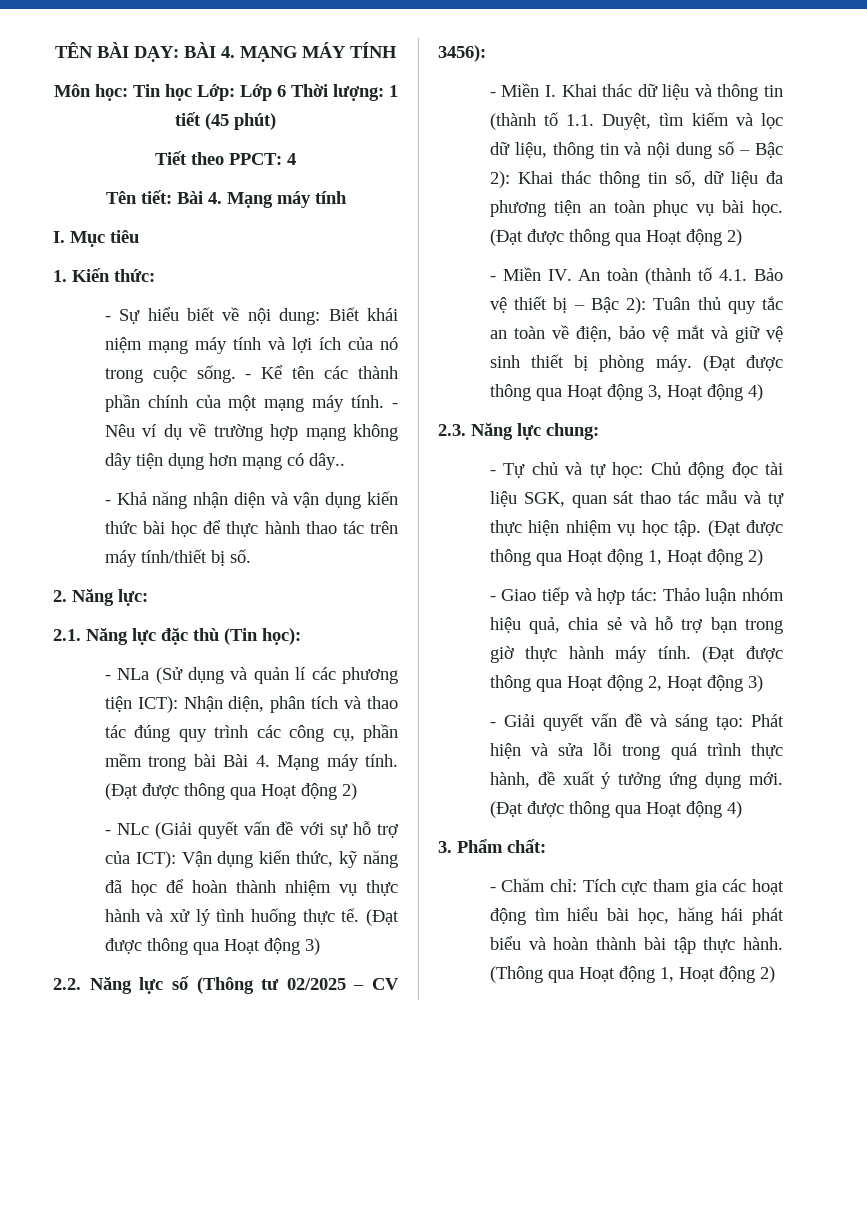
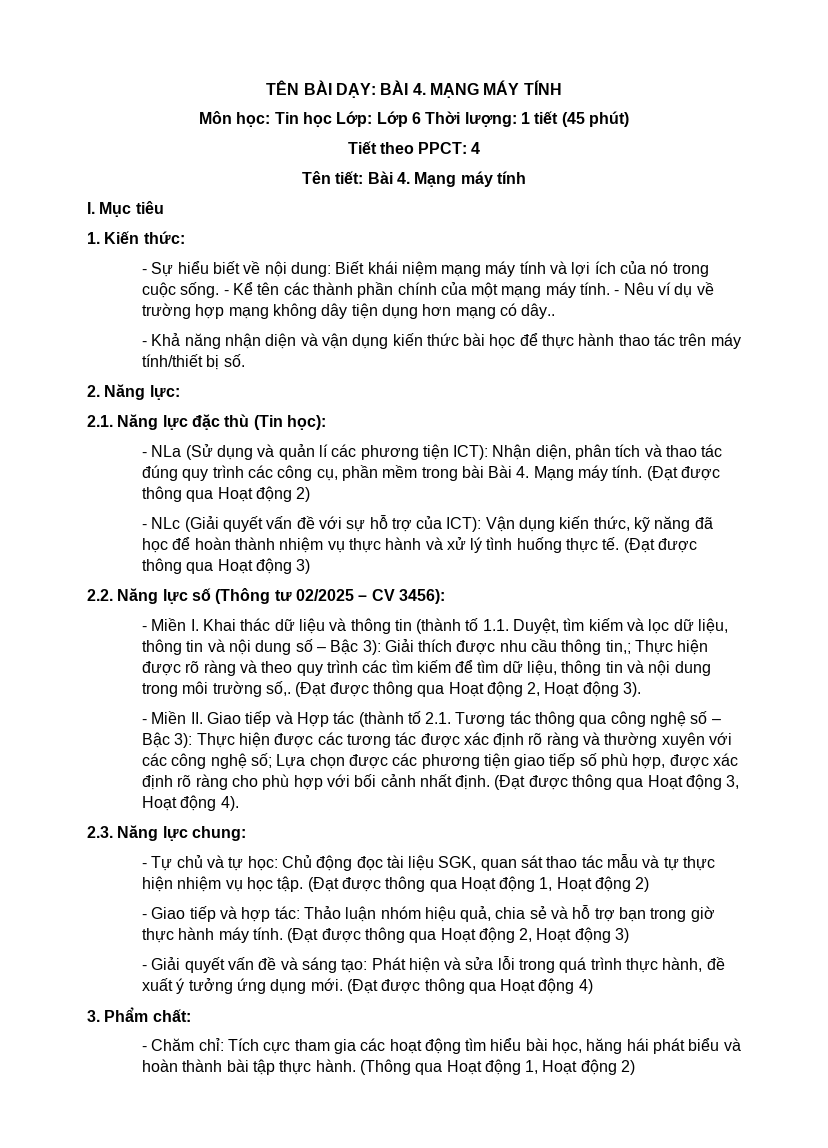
- - Miền I. Khai thác dữ liệu và thông tin (thành tố 1.1. Duyệt, tìm kiếm và lọc dữ liệu, thông tin và nội dung số – Bậc 2): Khai thác thông tin số, dữ liệu đa phương tiện an toàn phục vụ bài học. (Đạt được thông qua Hoạt động 2)
- - Miền IV. An toàn (thành tố 4.1. Bảo vệ thiết bị – Bậc 2): Tuân thủ quy tắc an toàn về điện, bảo vệ mắt và giữ vệ sinh thiết bị phòng máy.
+ - Miền I. Khai thác dữ liệu và thông tin (thành tố 1.1. Duyệt, tìm kiếm và lọc dữ liệu, thông tin và nội dung số – Bậc 3): Giải thích được nhu cầu thông tin,; Thực hiện được rõ ràng và theo quy trình các tìm kiếm để tìm dữ liệu, thông tin và nội dung trong môi trường số,. (Đạt được thông qua Hoạt động 2, Hoạt động 3).
+ - Miền II. Giao tiếp và Hợp tác (thành tố 2.1. Tương tác thông qua công nghệ số – Bậc 3): Thực hiện được các tương tác được xác định rõ ràng và thường xuyên với các công nghệ số; Lựa chọn được các phương tiện giao tiếp số phù hợp, được xác định rõ ràng cho phù hợp với bối cảnh nhất định.
- (Đạt được thông qua Hoạt động 3, Hoạt động 4)
+ (Đạt được thông qua Hoạt động 3, Hoạt động 4).

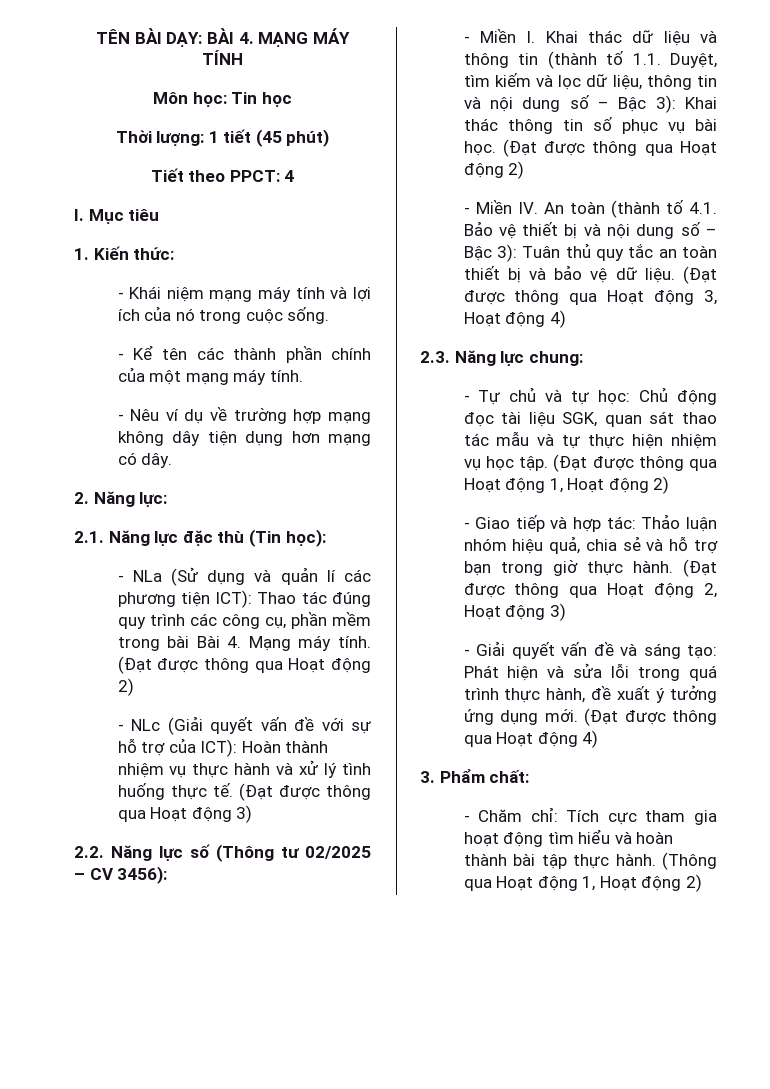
- Môn học: Tin học Lớp: Lớp 6 Thời lượng: 1 tiết (45 phút)
+ Môn học: Tin học
+ Thời lượng: 1 tiết (45 phút)
- Tên tiết: Bài 4. Mạng máy tính
- - Sự hiểu biết về nội dung: Biết khái niệm mạng máy tính và lợi ích của nó trong cuộc sống. - Kể tên các thành phần chính của một mạng máy tính. - Nêu ví dụ về trường hợp mạng không dây tiện dụng hơn mạng có dây..
- - Khả năng nhận diện và vận dụng kiến thức bài học để thực hành thao tác trên máy tính/thiết bị số.
+ - Khái niệm mạng máy tính và lợi ích của nó trong cuộc sống.
+ - Kể tên các thành phần chính của một mạng máy tính.
+ - Nêu ví dụ về trường hợp mạng không dây tiện dụng hơn mạng có dây.
- - NLa (Sử dụng và quản lí các phương tiện ICT): Nhận diện, phân tích và thao tác đúng quy trình các công cụ, phần mềm trong bài Bài 4. Mạng máy tính.
+ - NLa (Sử dụng và quản lí các phương tiện ICT): Thao tác đúng quy trình các công cụ, phần mềm trong bài Bài 4. Mạng máy tính.
- - NLc (Giải quyết vấn đề với sự hỗ trợ của ICT): Vận dụng kiến thức, kỹ năng đã học để hoàn thành nhiệm vụ thực hành và xử lý tình huống thực tế.
+ - NLc (Giải quyết vấn đề với sự hỗ trợ của ICT): Hoàn thành nhiệm vụ thực hành và xử lý tình huống thực tế.
- - Miền I. Khai thác dữ liệu và thông tin (thành tố 1.1. Duyệt, tìm kiếm và lọc dữ liệu, thông tin và nội dung số – Bậc 3): Giải thích được nhu cầu thông tin,; Thực hiện được rõ ràng và theo quy trình các tìm kiếm để tìm dữ liệu, thông tin và nội dung trong môi trường số,. (Đạt được thông qua Hoạt động 2, Hoạt động 3).
- - Miền II. Giao tiếp và Hợp tác (thành tố 2.1. Tương tác thông qua công nghệ số – Bậc 3): Thực hiện được các tương tác được xác định rõ ràng và thường xuyên với các công nghệ số; Lựa chọn được các phương tiện giao tiếp số phù hợp, được xác định rõ ràng cho phù hợp với bối cảnh nhất định.
+ - Miền I. Khai thác dữ liệu và thông tin (thành tố 1.1. Duyệt, tìm kiếm và lọc dữ liệu, thông tin và nội dung số – Bậc 3): Khai thác thông tin số phục vụ bài học. (Đạt được thông qua Hoạt động 2)
+ - Miền IV. An toàn (thành tố 4.1. Bảo vệ thiết bị và nội dung số – Bậc 3): Tuân thủ quy tắc an toàn thiết bị và bảo vệ dữ liệu.
- (Đạt được thông qua Hoạt động 3, Hoạt động 4).
+ (Đạt được thông qua Hoạt động 3, Hoạt động 4)
- - Giao tiếp và hợp tác: Thảo luận nhóm hiệu quả, chia sẻ và hỗ trợ bạn trong giờ thực hành máy tính.
+ - Giao tiếp và hợp tác: Thảo luận nhóm hiệu quả, chia sẻ và hỗ trợ bạn trong giờ thực hành.
- - Chăm chỉ: Tích cực tham gia các hoạt động tìm hiểu bài học, hăng hái phát biểu và hoàn thành bài tập thực hành.
+ - Chăm chỉ: Tích cực tham gia hoạt động tìm hiểu và hoàn thành bài tập thực hành.

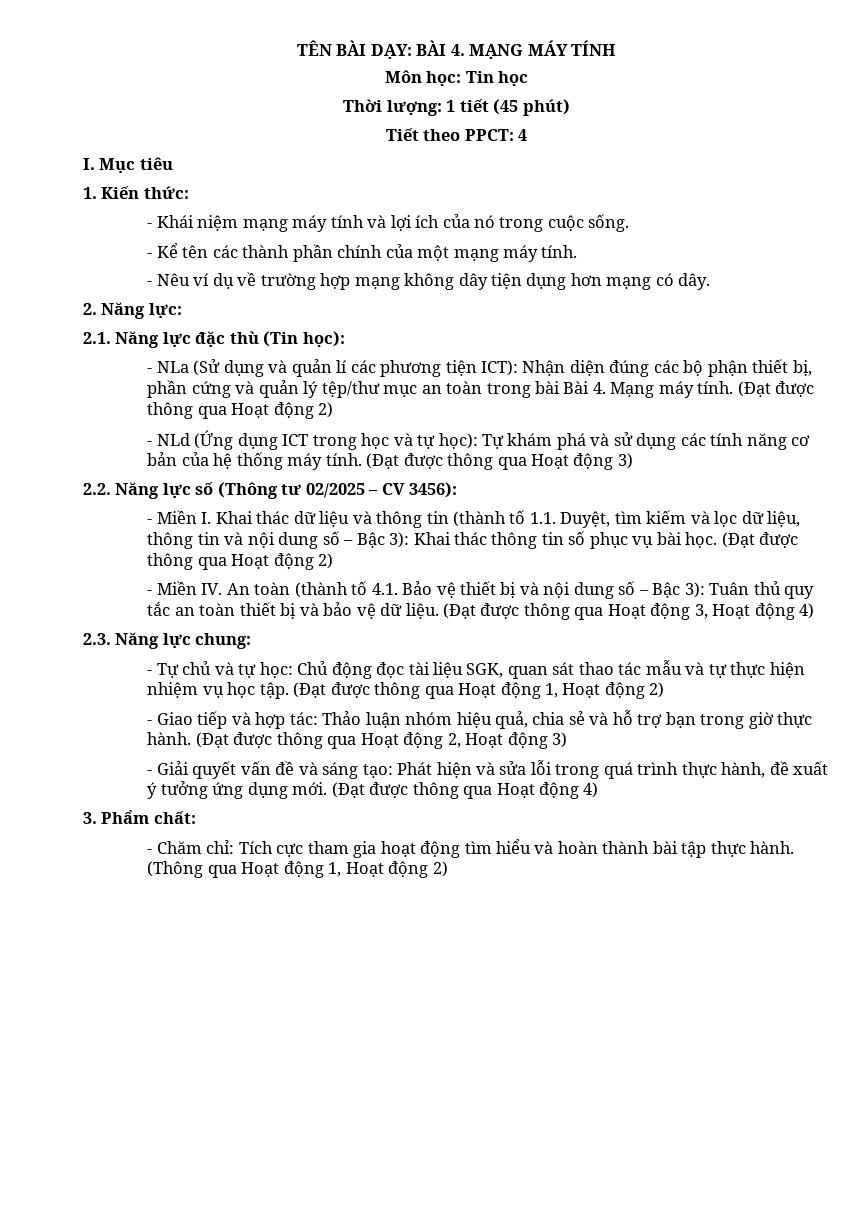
- - NLa (Sử dụng và quản lí các phương tiện ICT): Thao tác đúng quy trình các công cụ, phần mềm trong bài Bài 4. Mạng máy tính.
+ - NLa (Sử dụng và quản lí các phương tiện ICT): Nhận diện đúng các bộ phận thiết bị, phần cứng và quản lý tệp/thư mục an toàn trong bài Bài 4. Mạng máy tính.
- - NLc (Giải quyết vấn đề với sự hỗ trợ của ICT): Hoàn thành nhiệm vụ thực hành và xử lý tình huống thực tế.
+ - NLd (Ứng dụng ICT trong học và tự học): Tự khám phá và sử dụng các tính năng cơ bản của hệ thống máy tính.

